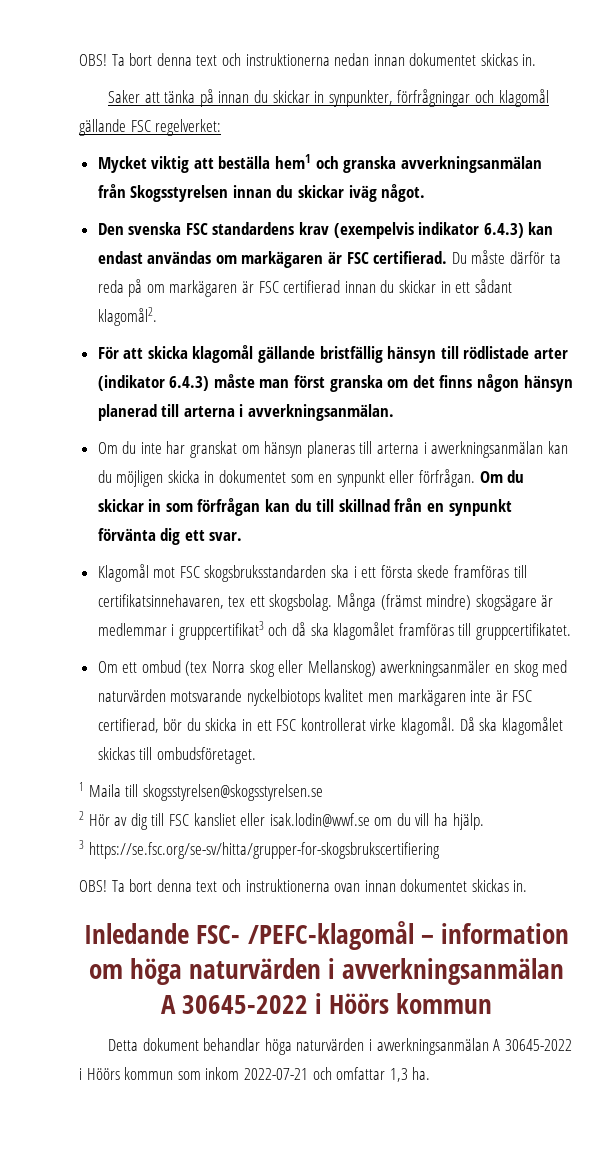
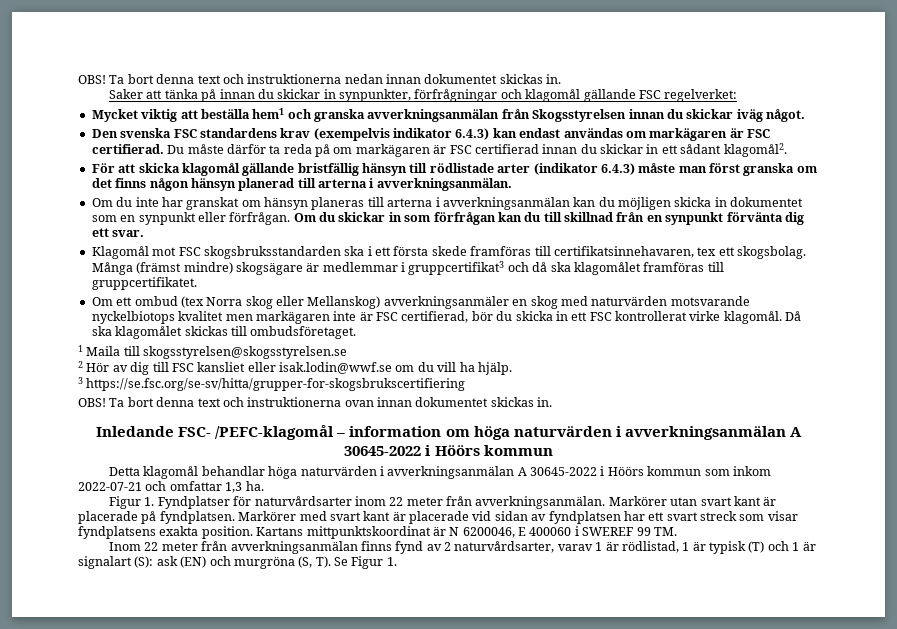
- Detta dokument behandlar höga naturvärden i avverkningsanmälan A 30645-2022 i Höörs kommun som inkom 2022-07-21 och omfattar 1,3 ha.
+ Detta klagomål behandlar höga naturvärden i avverkningsanmälan A 30645-2022 i Höörs kommun som inkom 2022-07-21 och omfattar 1,3 ha.
+ Figur 1. Fyndplatser för naturvårdsarter inom 22 meter från avverkningsanmälan. Markörer utan svart kant är placerade på fyndplatsen. Markörer med svart kant är placerade vid sidan av fyndplatsen har ett svart streck som visar fyndplatsens exakta position. Kartans mittpunktskoordinat är N 6200046, E 400060 i SWEREF 99 TM.
+ Inom 22 meter från avverkningsanmälan finns fynd av 2 naturvårdsarter, varav 1 är rödlistad, 1 är typisk (T) och 1 är signalart (S): ask (EN) och murgröna (S, T). Se Figur 1.

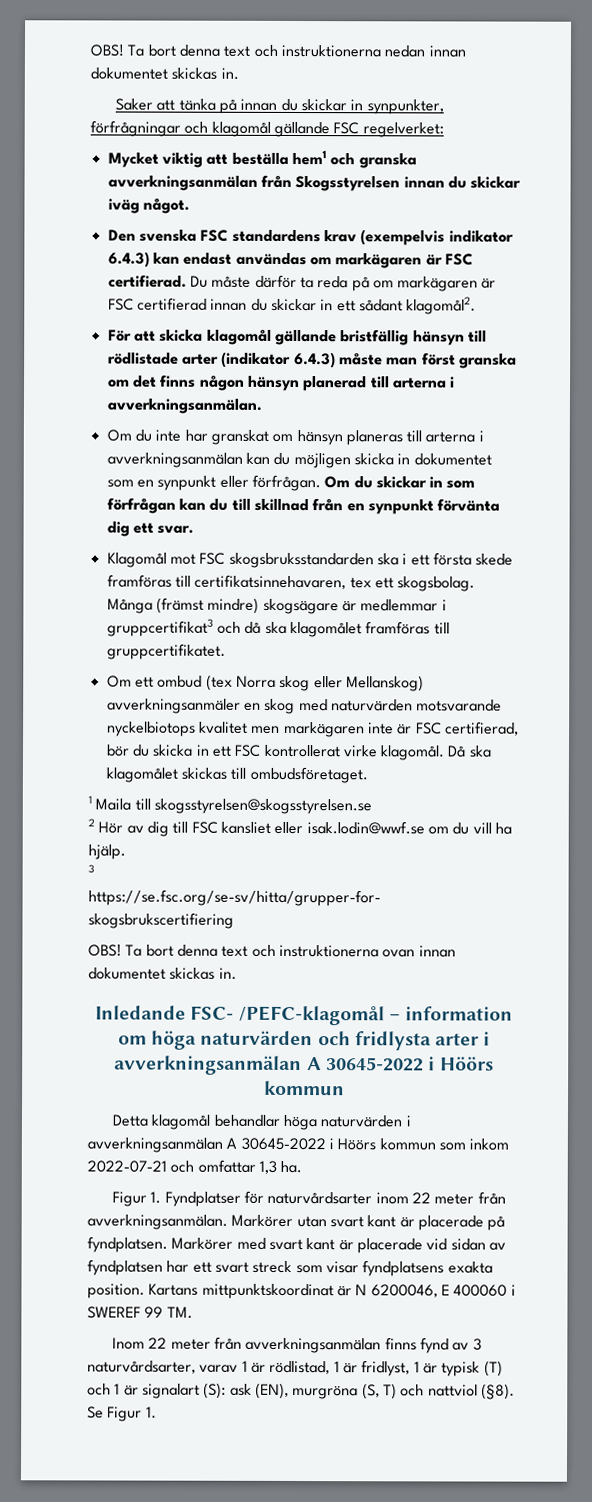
- Inledande FSC- /PEFC-klagomål – information om höga naturvärden i avverkningsanmälan A 30645-2022 i Höörs kommun
+ Inledande FSC- /PEFC-klagomål – information om höga naturvärden och fridlysta arter i avverkningsanmälan A 30645-2022 i Höörs kommun
- Inom 22 meter från avverkningsanmälan finns fynd av 2 naturvårdsarter, varav 1 är rödlistad, 1 är typisk (T) och 1 är signalart (S): ask (EN) och murgröna (S, T). Se Figur 1.
+ Inom 22 meter från avverkningsanmälan finns fynd av 3 naturvårdsarter, varav 1 är rödlistad, 1 är fridlyst, 1 är typisk (T) och 1 är signalart (S): ask (EN), murgröna (S, T) och nattviol (§8). Se Figur 1.

